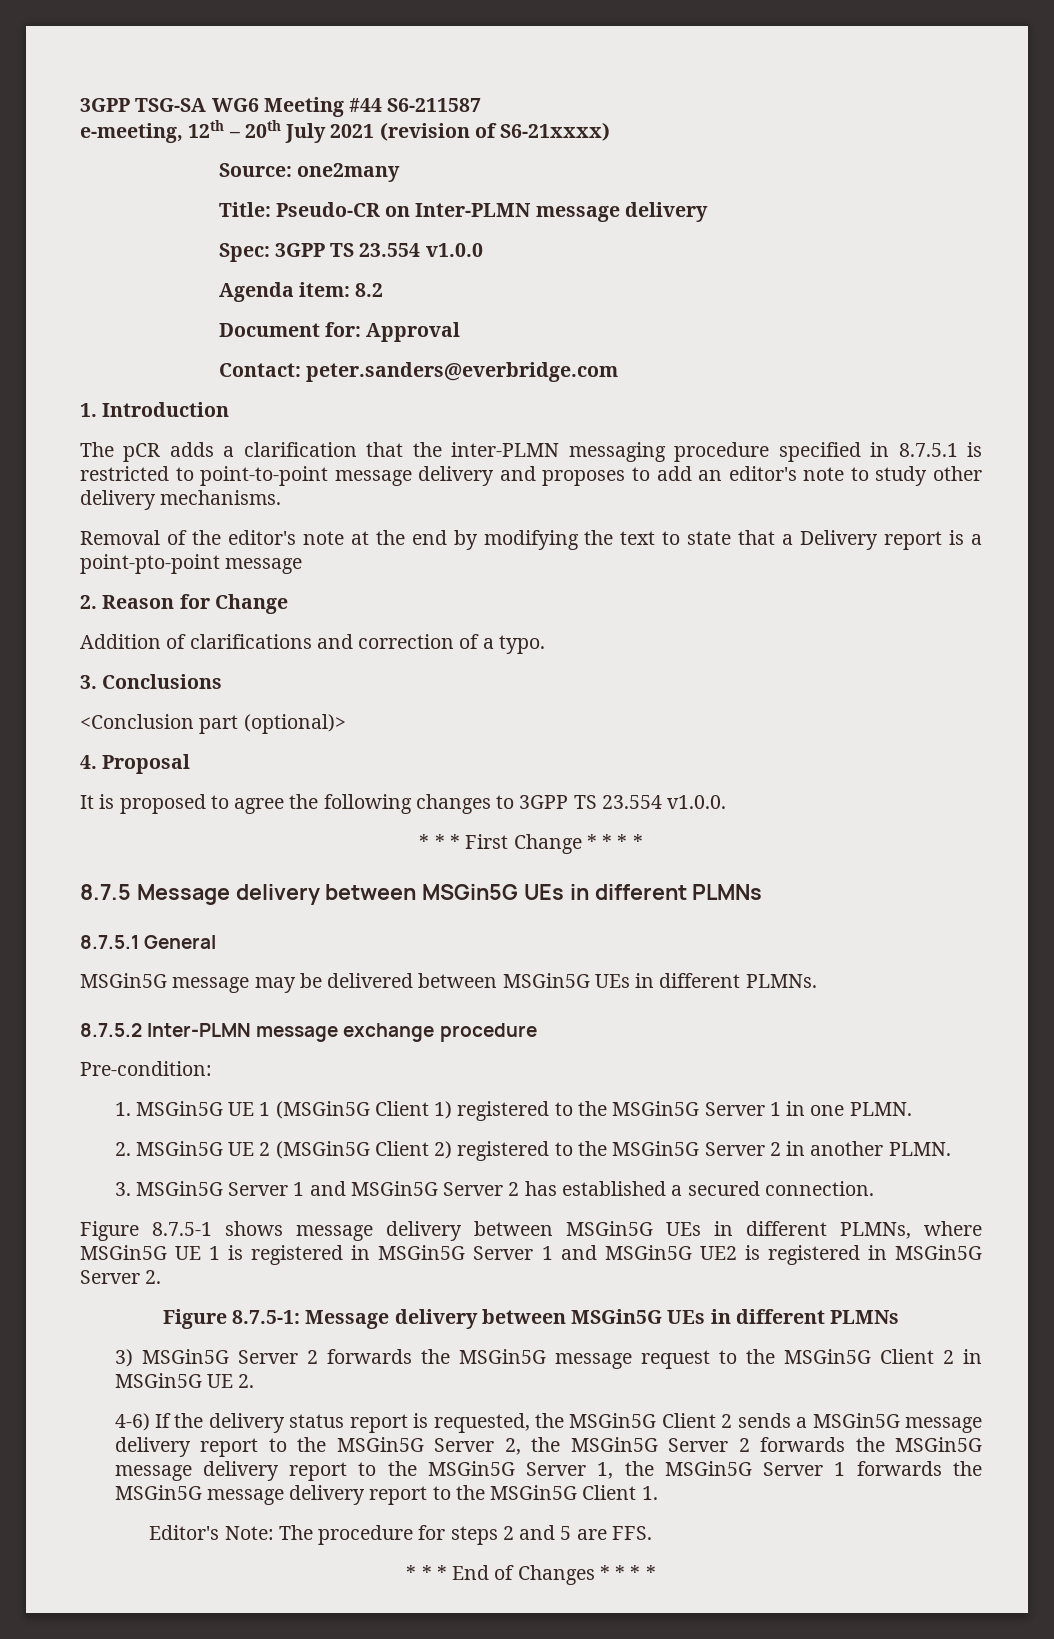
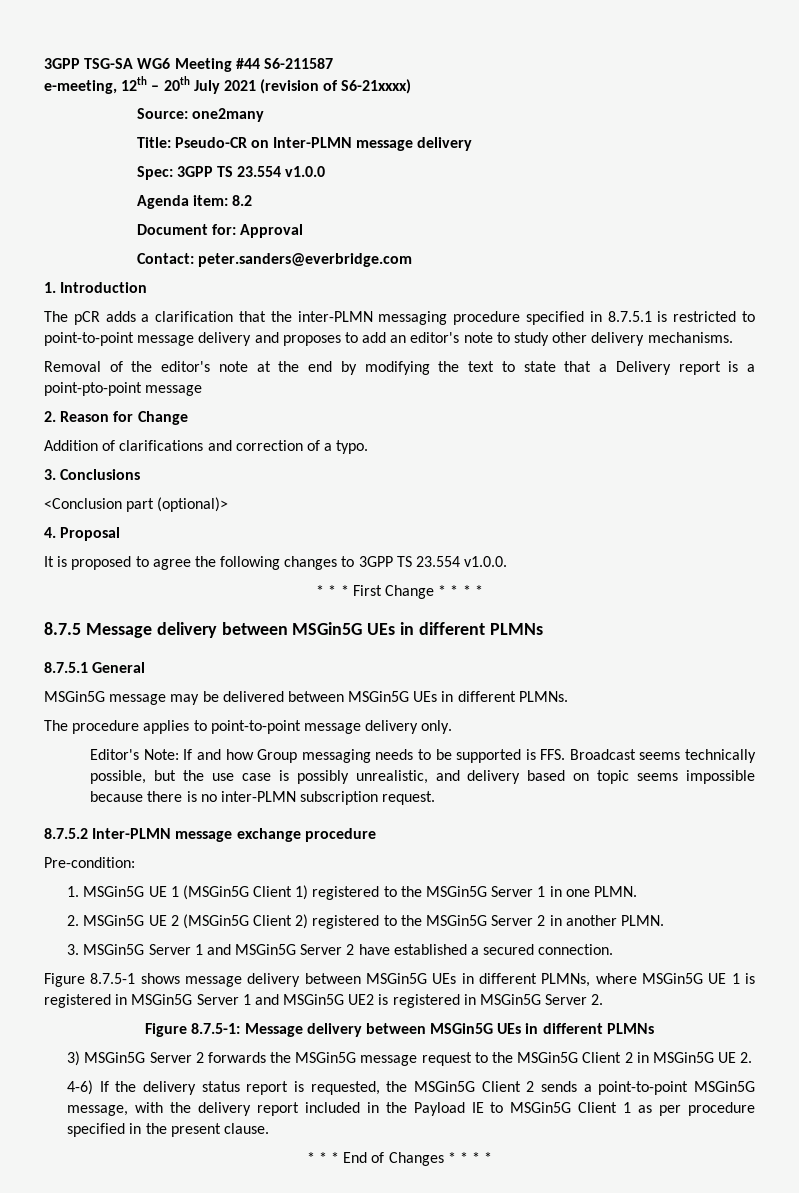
+ The procedure applies to point-to-point message delivery only.
+ Editor's Note: If and how Group messaging needs to be supported is FFS. Broadcast seems technically possible, but the use case is possibly unrealistic, and delivery based on topic seems impossible because there is no inter-PLMN subscription request.
- 3. MSGin5G Server 1 and MSGin5G Server 2 has established a secured connection.
+ 3. MSGin5G Server 1 and MSGin5G Server 2 have established a secured connection.
- 4-6) If the delivery status report is requested, the MSGin5G Client 2 sends a MSGin5G message delivery report to the MSGin5G Server 2, the MSGin5G Server 2 forwards the MSGin5G message delivery report to the MSGin5G Server 1, the MSGin5G Server 1 forwards the MSGin5G message delivery report to the MSGin5G Client 1.
- Editor's Note: The procedure for steps 2 and 5 are FFS.
+ 4-6) If the delivery status report is requested, the MSGin5G Client 2 sends a point-to-point MSGin5G message, with the delivery report included in the Payload IE to MSGin5G Client 1 as per procedure specified in the present clause.

